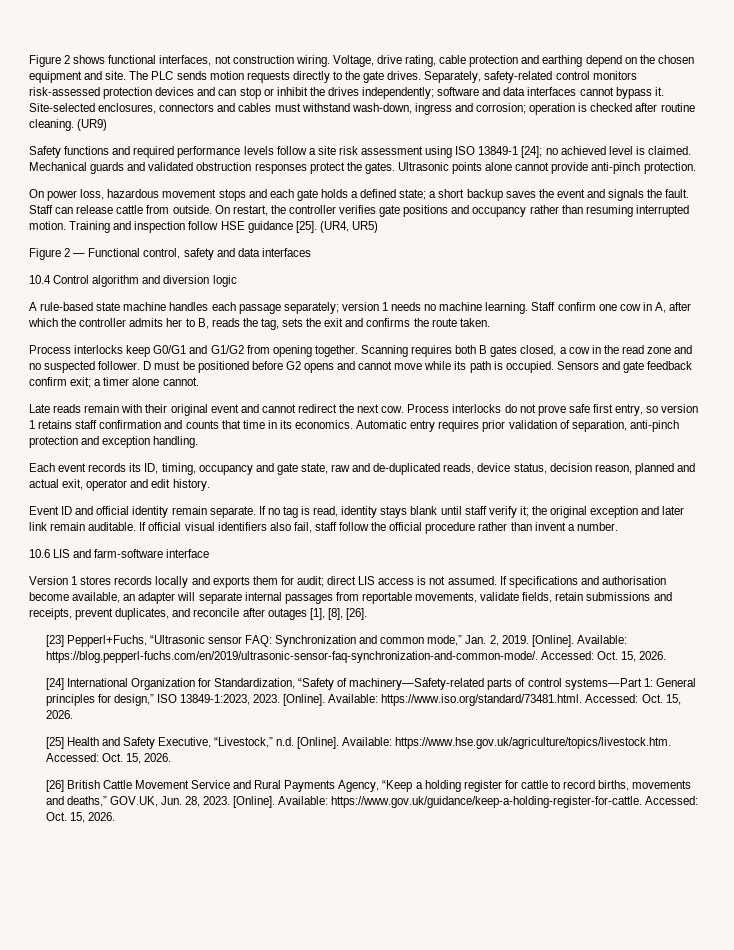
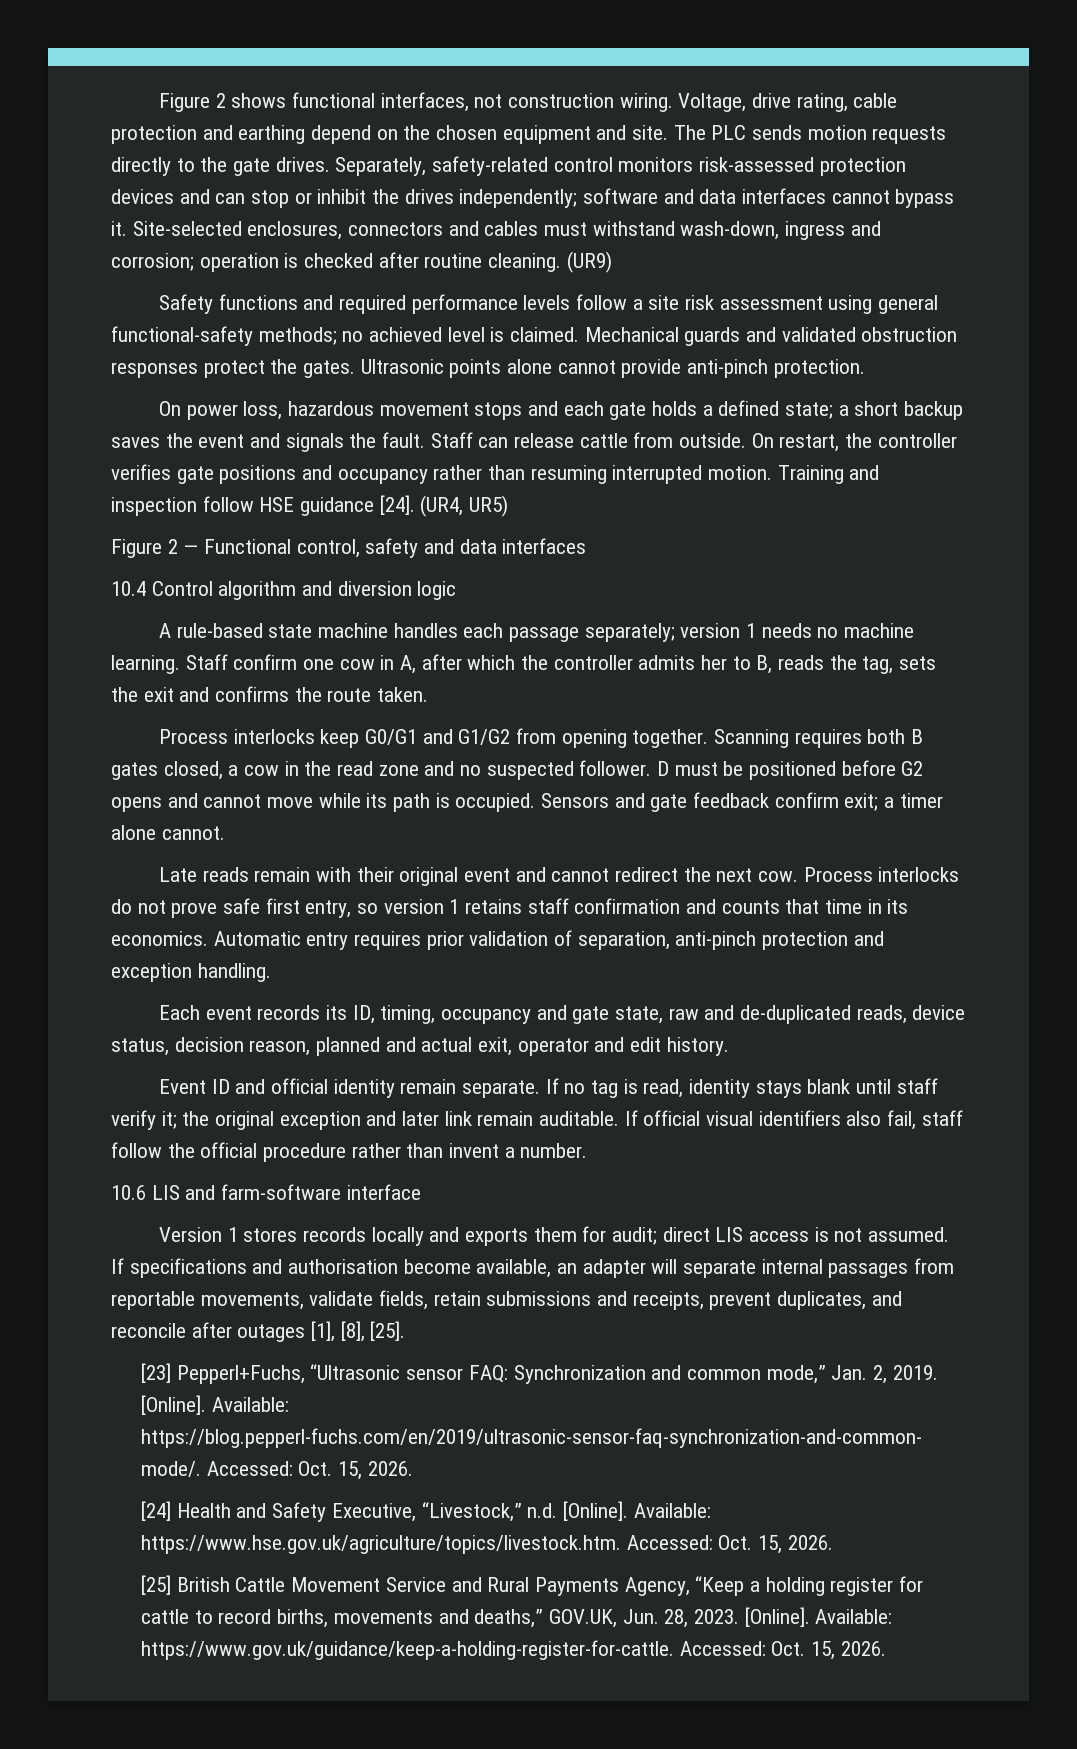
- Safety functions and required performance levels follow a site risk assessment using ISO 13849-1 [24]; no achieved level is claimed.
+ Safety functions and required performance levels follow a site risk assessment using general functional-safety methods; no achieved level is claimed.
- Training and inspection follow HSE guidance [25].
+ Training and inspection follow HSE guidance [24].
- If specifications and authorisation become available, an adapter will separate internal passages from reportable movements, validate fields, retain submissions and receipts, prevent duplicates, and reconcile after outages [1], [8], [26].
+ If specifications and authorisation become available, an adapter will separate internal passages from reportable movements, validate fields, retain submissions and receipts, prevent duplicates, and reconcile after outages [1], [8], [25].
- [24] International Organization for Standardization, “Safety of machinery—Safety-related parts of control systems—Part 1: General principles for design,” ISO 13849-1:2023, 2023. [Online]. Available: https://www.iso.org/standard/73481.html. Accessed: Oct. 15, 2026.
- [25] Health and Safety Executive, “Livestock,” n.d. [Online].
+ [24] Health and Safety Executive, “Livestock,” n.d. [Online].
- [26] British Cattle Movement Service and Rural Payments Agency, “Keep a holding register for cattle to record births, movements and deaths,” GOV.UK, Jun. 28, 2023.
+ [25] British Cattle Movement Service and Rural Payments Agency, “Keep a holding register for cattle to record births, movements and deaths,” GOV.UK, Jun. 28, 2023.

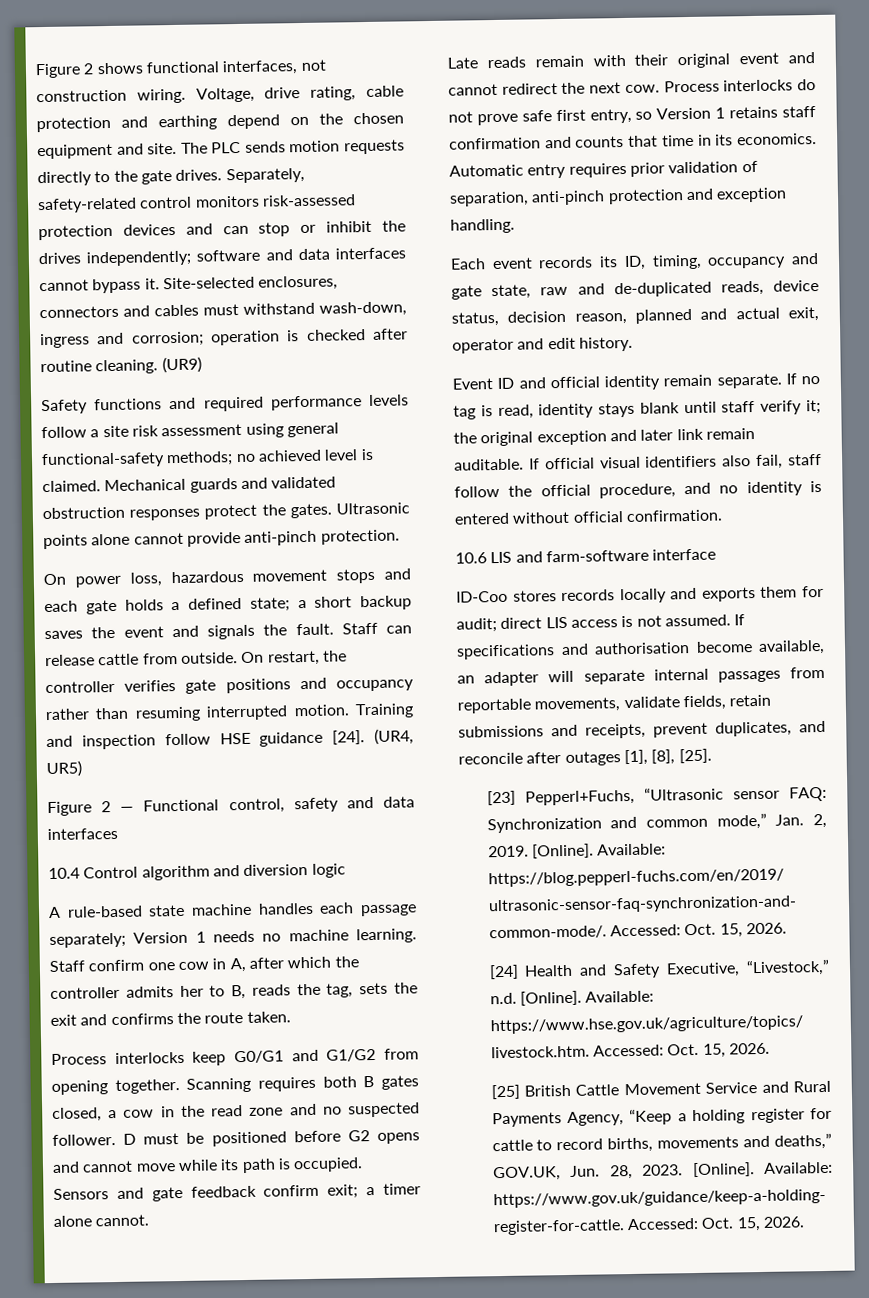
- A rule-based state machine handles each passage separately; version 1 needs no machine learning.
+ A rule-based state machine handles each passage separately; Version 1 needs no machine learning.
- Process interlocks do not prove safe first entry, so version 1 retains staff confirmation and counts that time in its economics.
+ Process interlocks do not prove safe first entry, so Version 1 retains staff confirmation and counts that time in its economics.
- If official visual identifiers also fail, staff follow the official procedure rather than invent a number.
+ If official visual identifiers also fail, staff follow the official procedure, and no identity is entered without official confirmation.
- Version 1 stores records locally and exports them for audit; direct LIS access is not assumed.
+ ID-Coo stores records locally and exports them for audit; direct LIS access is not assumed.

